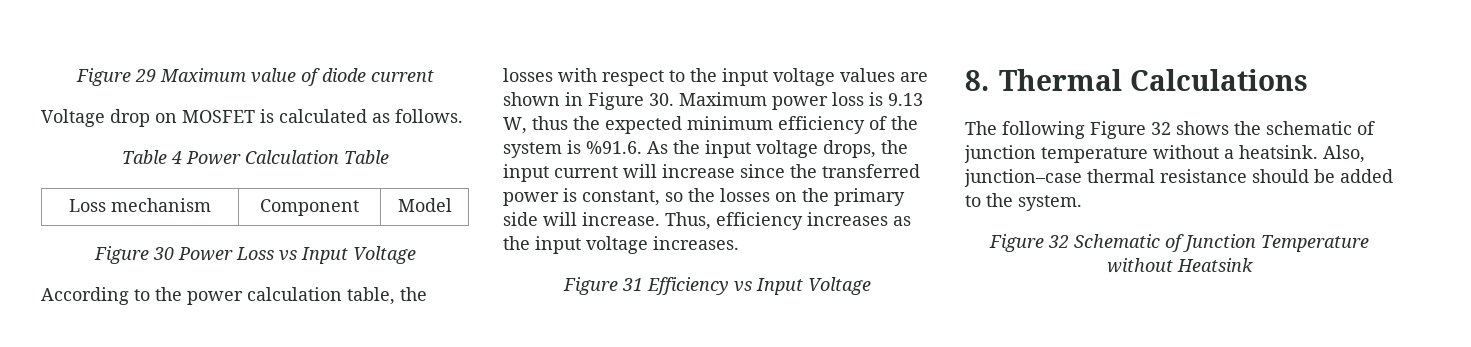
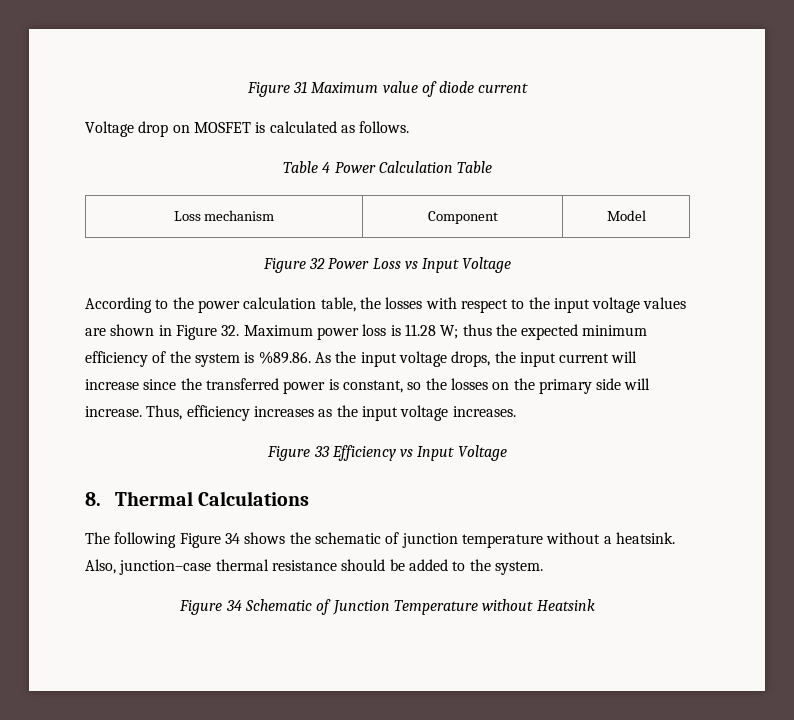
- Figure 29 Maximum value of diode current
+ Figure 31 Maximum value of diode current
- Figure 30 Power Loss vs Input Voltage
+ Figure 32 Power Loss vs Input Voltage
- According to the power calculation table, the losses with respect to the input voltage values are shown in Figure 30. Maximum power loss is 9.13 W, thus the expected minimum efficiency of the system is %91.6. As the input voltage drops, the input current will increase since the transferred power is constant, so the losses on the primary side will increase.
+ According to the power calculation table, the losses with respect to the input voltage values are shown in Figure 32. Maximum power loss is 11.28 W; thus the expected minimum efficiency of the system is %89.86. As the input voltage drops, the input current will increase since the transferred power is constant, so the losses on the primary side will increase.
- Figure 31 Efficiency vs Input Voltage
+ Figure 33 Efficiency vs Input Voltage
- The following Figure 32 shows the schematic of junction temperature without a heatsink.
+ The following Figure 34 shows the schematic of junction temperature without a heatsink.
- Figure 32 Schematic of Junction Temperature without Heatsink
+ Figure 34 Schematic of Junction Temperature without Heatsink

